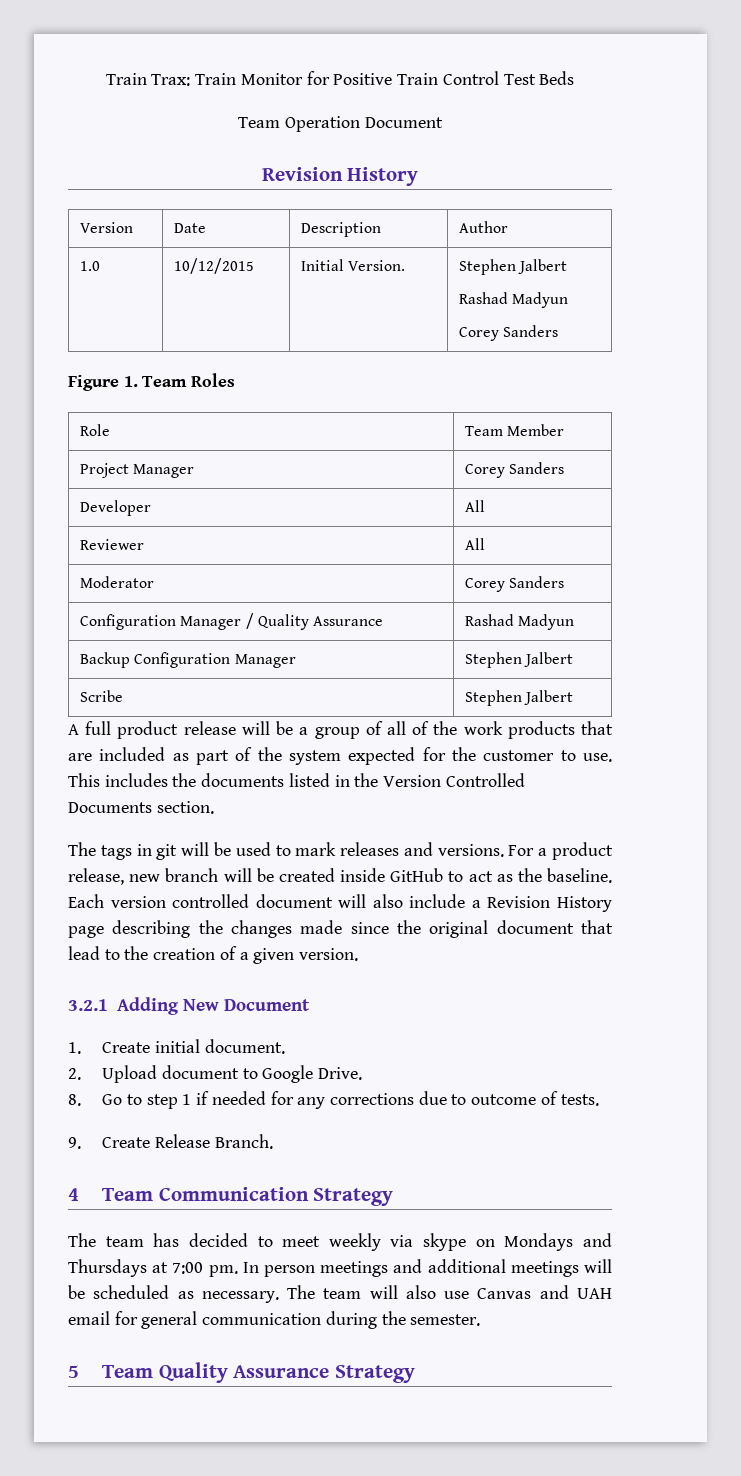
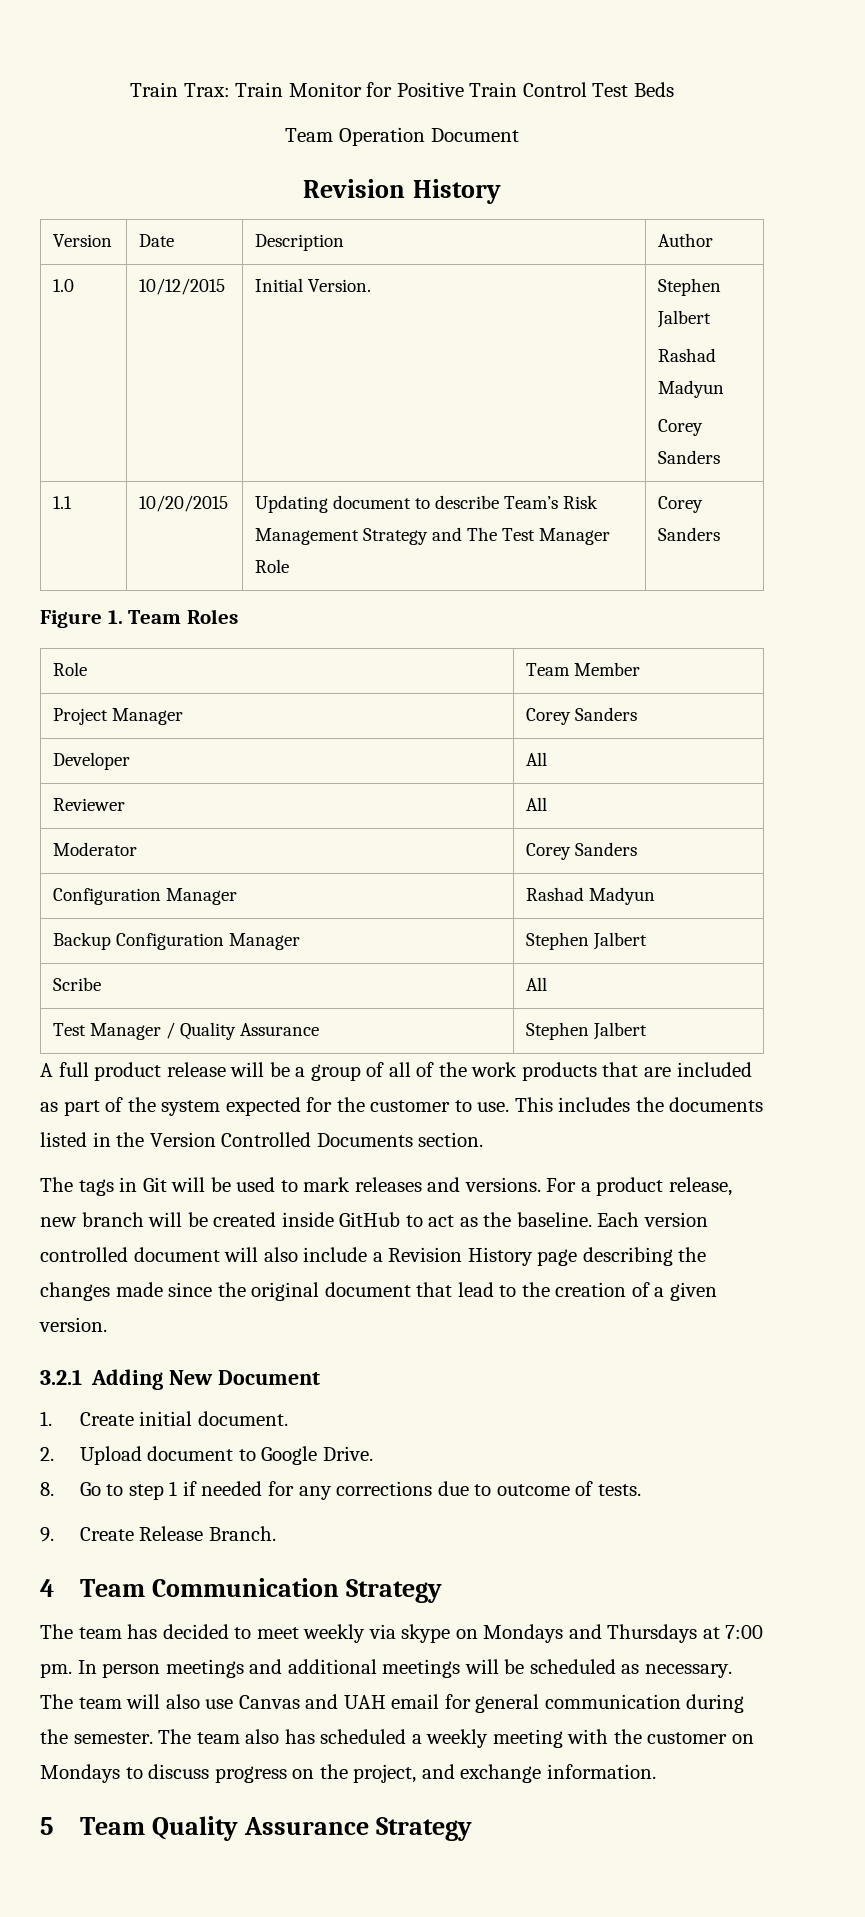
+ 1.1 | 10/20/2015 | Updating document to describe Team’s Risk Management Strategy and The Test Manager Role | Corey Sanders
- Configuration Manager / Quality Assurance | Rashad Madyun
+ Configuration Manager | Rashad Madyun
- Scribe | Stephen Jalbert
+ Scribe | All
+ Test Manager / Quality Assurance | Stephen Jalbert
- The tags in git will be used to mark releases and versions.
+ The tags in Git will be used to mark releases and versions.
+ The team also has scheduled a weekly meeting with the customer on Mondays to discuss progress on the project, and exchange information.

